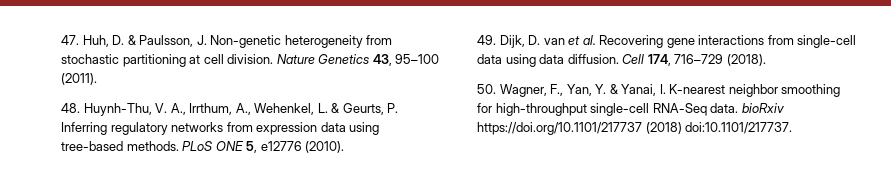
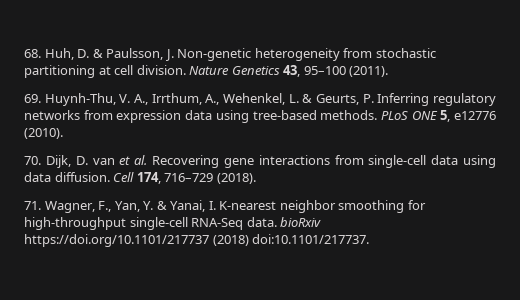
- 47. Huh, D. & Paulsson, J. Non-genetic heterogeneity from stochastic partitioning at cell division.
+ 68. Huh, D. & Paulsson, J. Non-genetic heterogeneity from stochastic partitioning at cell division.
- 48. Huynh-Thu, V. A., Irrthum, A., Wehenkel, L. & Geurts, P. Inferring regulatory networks from expression data using tree-based methods.
+ 69. Huynh-Thu, V. A., Irrthum, A., Wehenkel, L. & Geurts, P. Inferring regulatory networks from expression data using tree-based methods.
- 49. Dijk, D. van et al. Recovering gene interactions from single-cell data using data diffusion.
+ 70. Dijk, D. van et al. Recovering gene interactions from single-cell data using data diffusion.
- 50. Wagner, F., Yan, Y. & Yanai, I. K-nearest neighbor smoothing for high-throughput single-cell RNA-Seq data. bioRxiv https://doi.org/10.1101/217737 (2018) doi:10.1101/217737.
+ 71. Wagner, F., Yan, Y. & Yanai, I. K-nearest neighbor smoothing for high-throughput single-cell RNA-Seq data. bioRxiv https://doi.org/10.1101/217737 (2018) doi:10.1101/217737.

